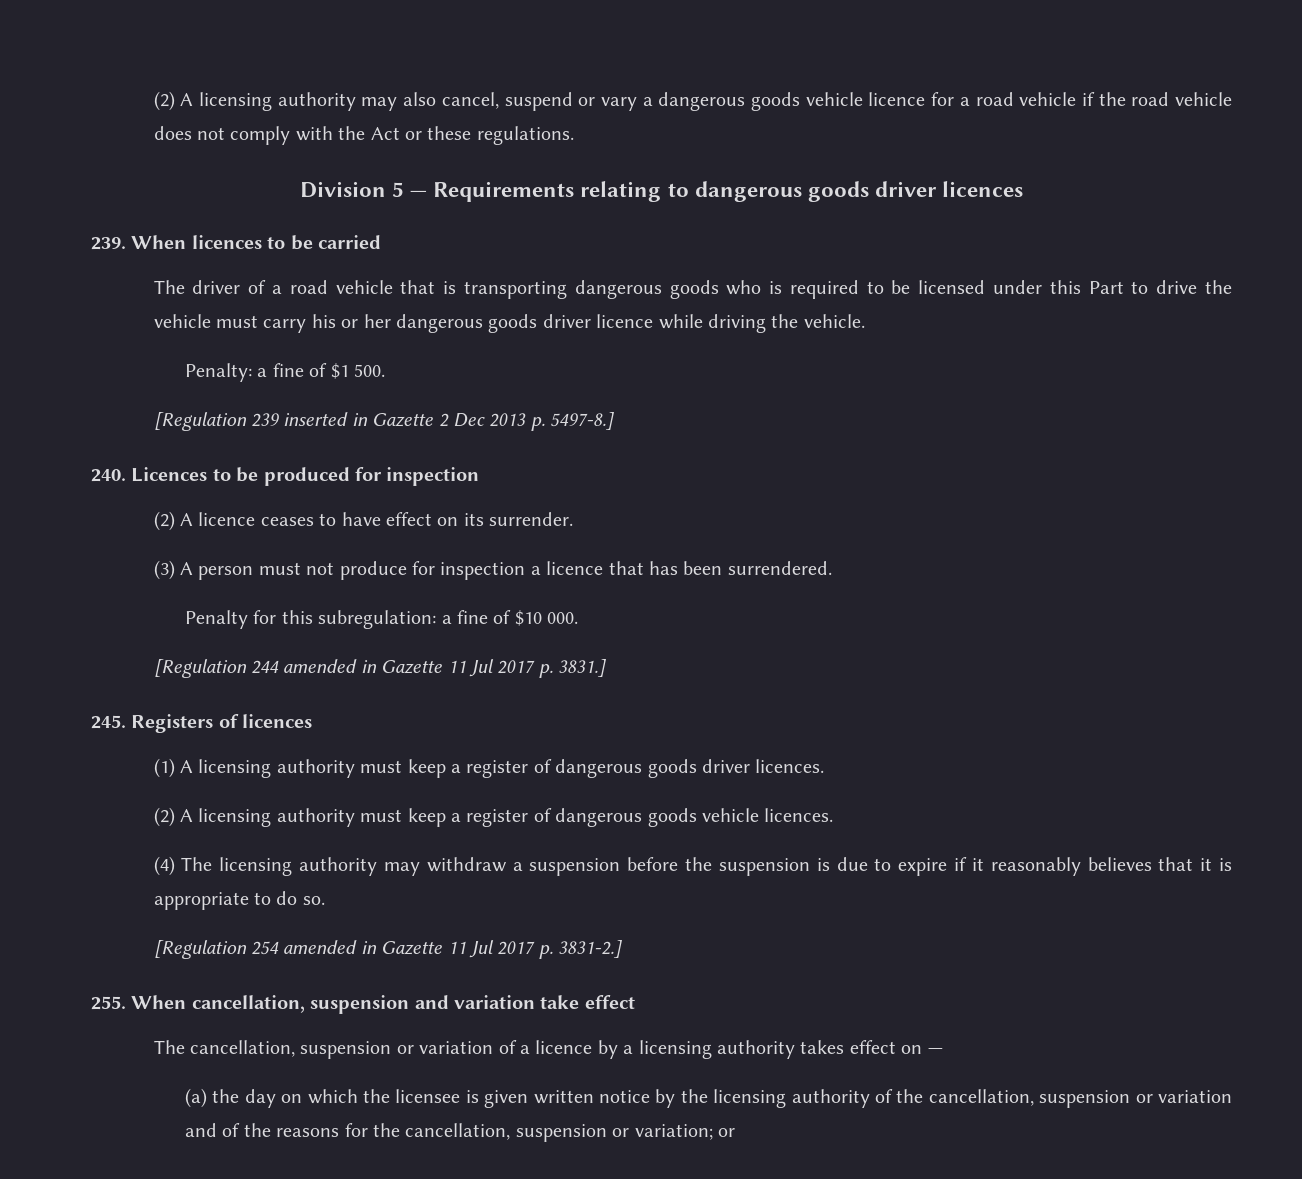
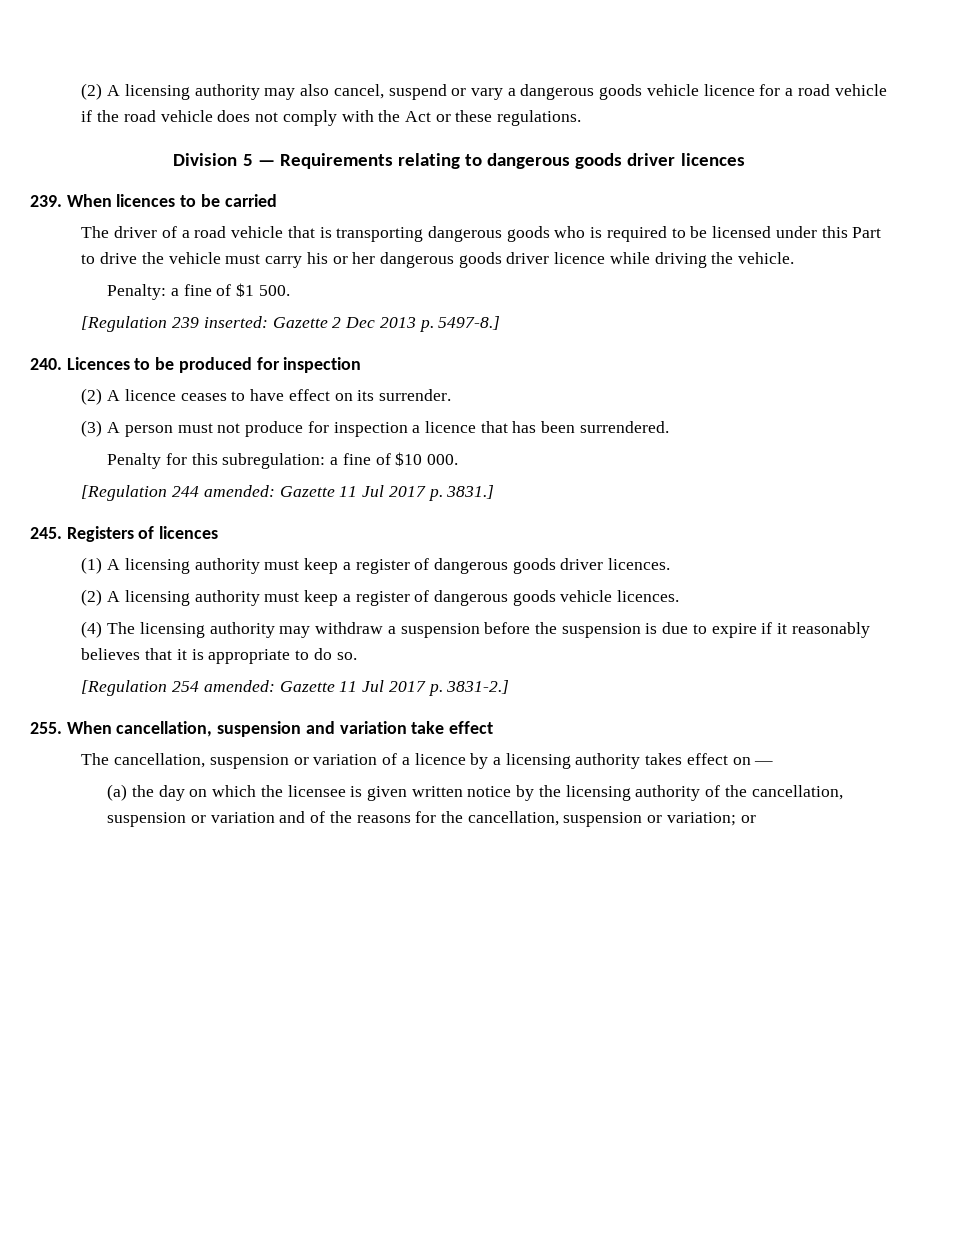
- [Regulation 239 inserted in Gazette 2 Dec 2013 p. 5497-8.]
+ [Regulation 239 inserted: Gazette 2 Dec 2013 p. 5497-8.]
- [Regulation 244 amended in Gazette 11 Jul 2017 p. 3831.]
+ [Regulation 244 amended: Gazette 11 Jul 2017 p. 3831.]
- [Regulation 254 amended in Gazette 11 Jul 2017 p. 3831-2.]
+ [Regulation 254 amended: Gazette 11 Jul 2017 p. 3831-2.]

